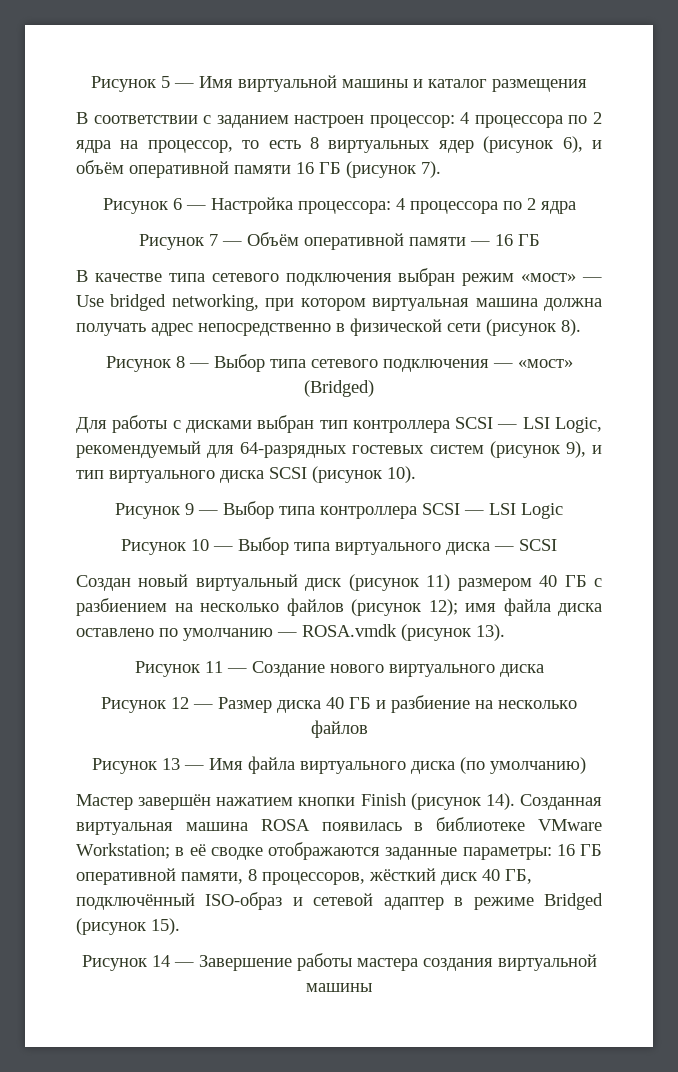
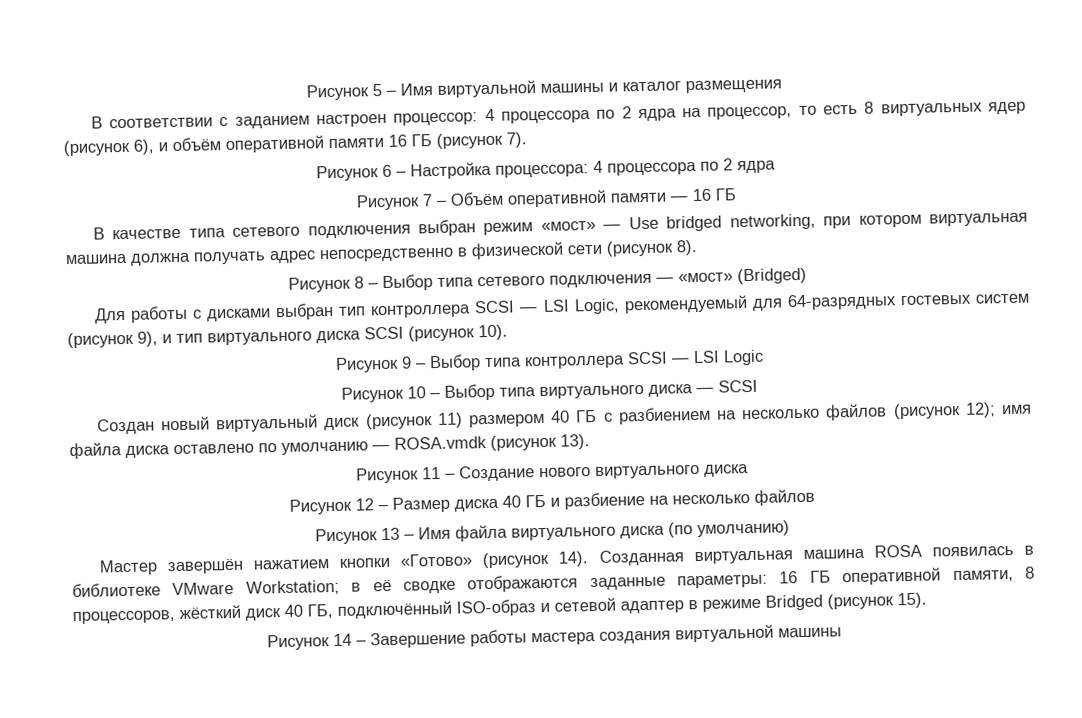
- Рисунок 5 — Имя виртуальной машины и каталог размещения
+ Рисунок 5 – Имя виртуальной машины и каталог размещения
- Рисунок 6 — Настройка процессора: 4 процессора по 2 ядра
+ Рисунок 6 – Настройка процессора: 4 процессора по 2 ядра
- Рисунок 7 — Объём оперативной памяти — 16 ГБ
+ Рисунок 7 – Объём оперативной памяти — 16 ГБ
- Рисунок 8 — Выбор типа сетевого подключения — «мост» (Bridged)
+ Рисунок 8 – Выбор типа сетевого подключения — «мост» (Bridged)
- Рисунок 9 — Выбор типа контроллера SCSI — LSI Logic
+ Рисунок 9 – Выбор типа контроллера SCSI — LSI Logic
- Рисунок 10 — Выбор типа виртуального диска — SCSI
+ Рисунок 10 – Выбор типа виртуального диска — SCSI
- Рисунок 11 — Создание нового виртуального диска
+ Рисунок 11 – Создание нового виртуального диска
- Рисунок 12 — Размер диска 40 ГБ и разбиение на несколько файлов
+ Рисунок 12 – Размер диска 40 ГБ и разбиение на несколько файлов
- Рисунок 13 — Имя файла виртуального диска (по умолчанию)
+ Рисунок 13 – Имя файла виртуального диска (по умолчанию)
- Мастер завершён нажатием кнопки Finish (рисунок 14).
+ Мастер завершён нажатием кнопки «Готово» (рисунок 14).
- Рисунок 14 — Завершение работы мастера создания виртуальной машины
+ Рисунок 14 – Завершение работы мастера создания виртуальной машины

